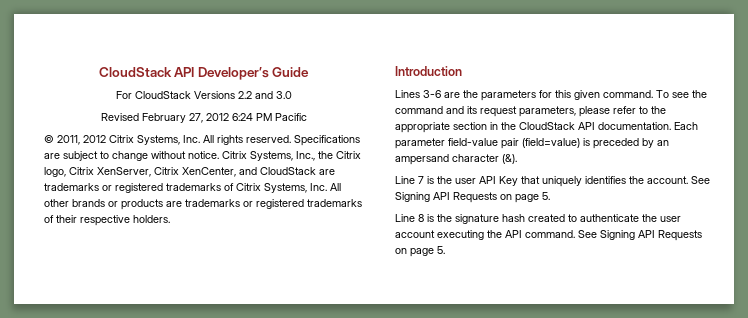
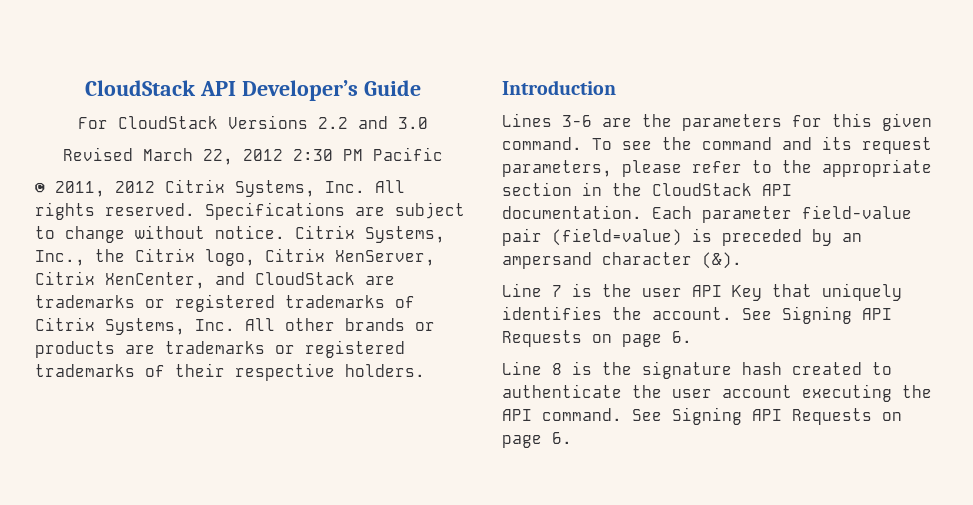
- Revised February 27, 2012 6:24 PM Pacific
+ Revised March 22, 2012 2:30 PM Pacific
- Line 7 is the user API Key that uniquely identifies the account. See Signing API Requests on page 5.
+ Line 7 is the user API Key that uniquely identifies the account. See Signing API Requests on page 6.
- Line 8 is the signature hash created to authenticate the user account executing the API command. See Signing API Requests on page 5.
+ Line 8 is the signature hash created to authenticate the user account executing the API command. See Signing API Requests on page 6.

